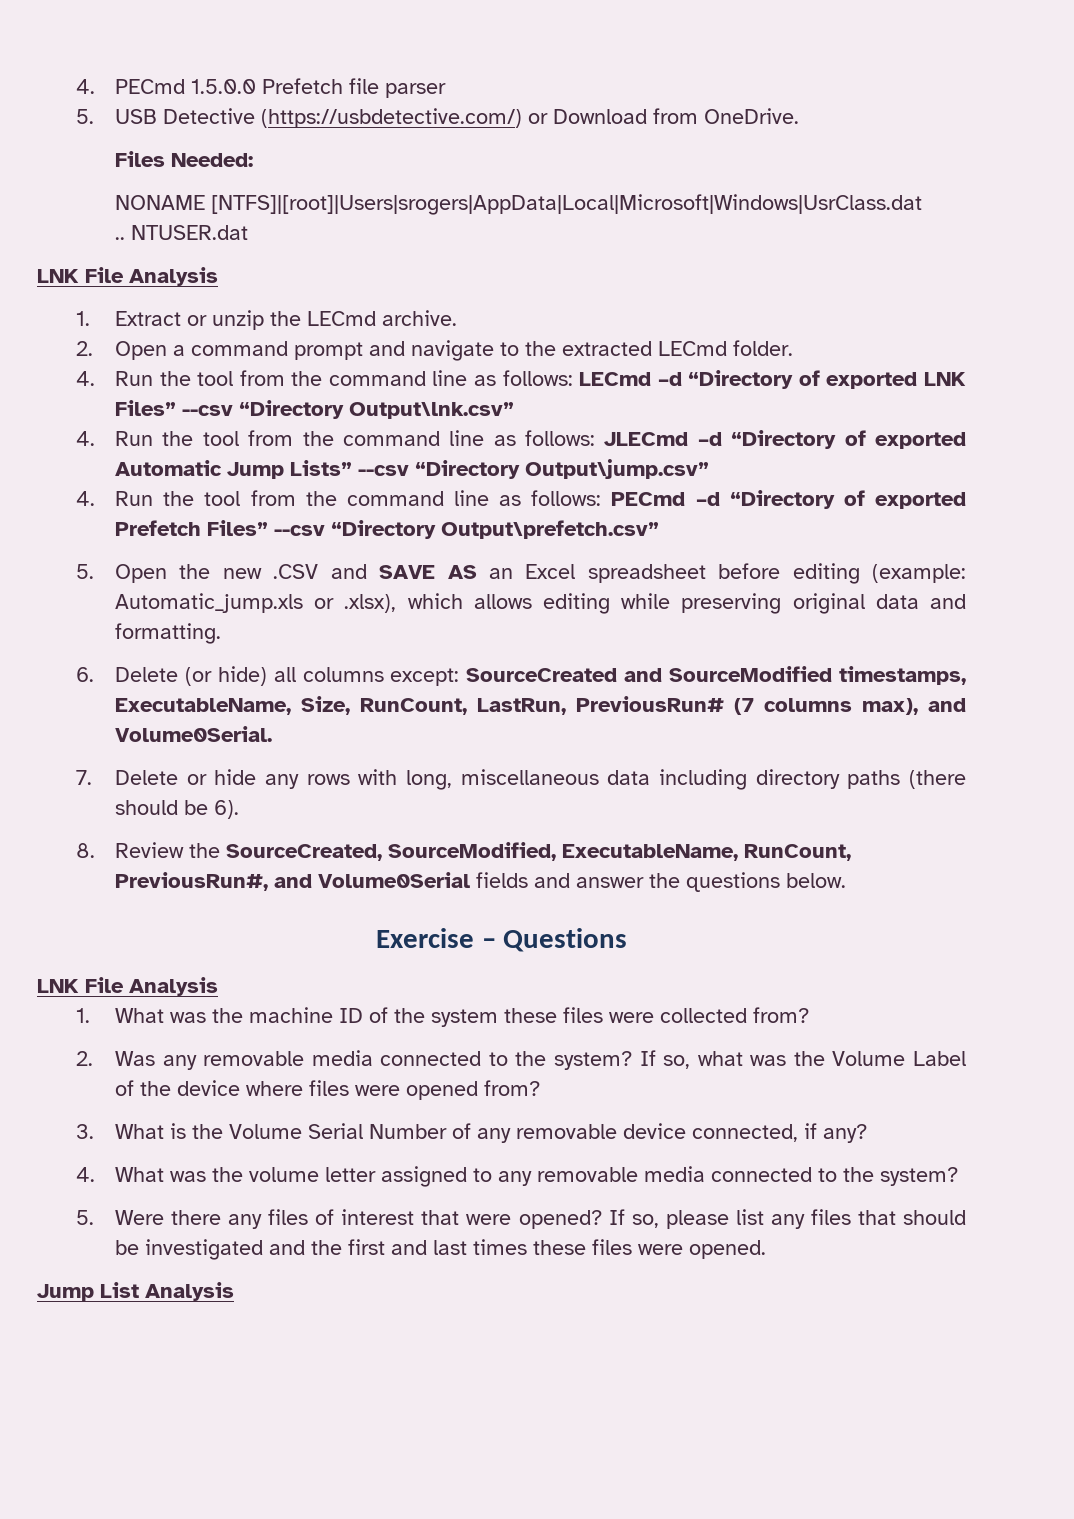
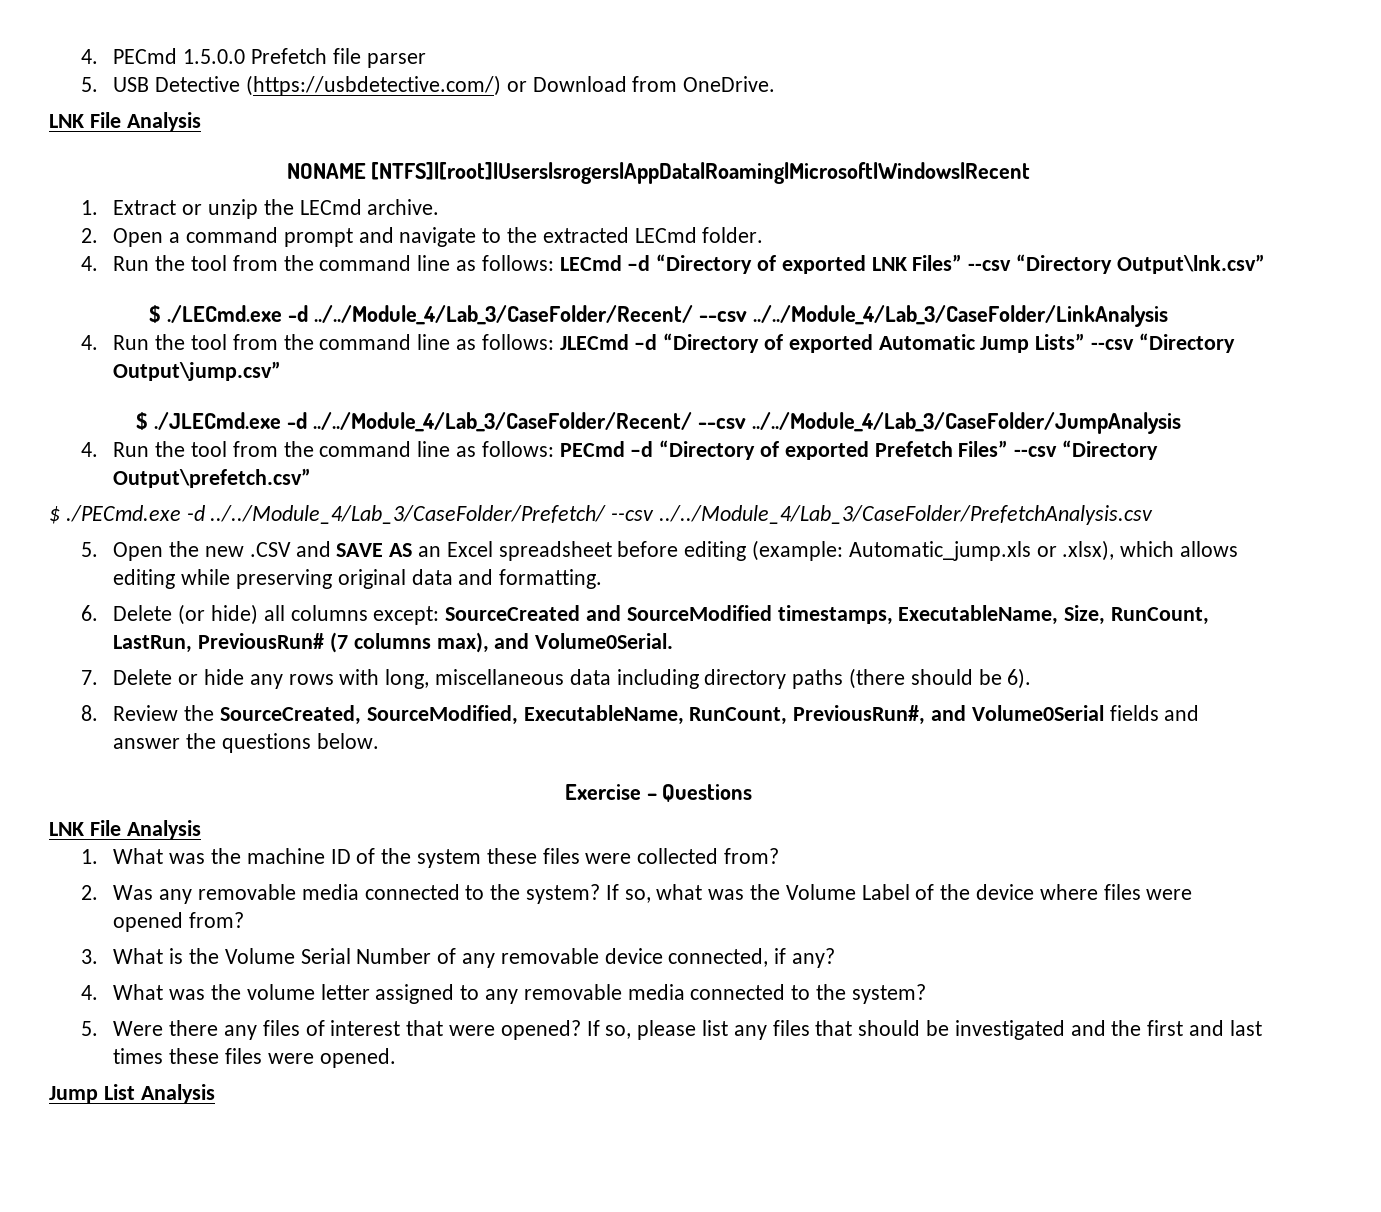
  5. USB Detective (https://usbdetective.com/) or Download from OneDrive.
- Files Needed:
- NONAME [NTFS]|[root]|Users|srogers|AppData|Local|Microsoft|Windows|UsrClass.dat
- .. NTUSER.dat
  LNK File Analysis
+ NONAME [NTFS]|[root]|Users|srogers|AppData|Roaming|Microsoft|Windows|Recent
+ $ ./LECmd.exe -d ../../Module_4/Lab_3/CaseFolder/Recent/ --csv ../../Module_4/Lab_3/CaseFolder/LinkAnalysis
+ $ ./JLECmd.exe -d ../../Module_4/Lab_3/CaseFolder/Recent/ --csv ../../Module_4/Lab_3/CaseFolder/JumpAnalysis
+ $ ./PECmd.exe -d ../../Module_4/Lab_3/CaseFolder/Prefetch/ --csv ../../Module_4/Lab_3/CaseFolder/PrefetchAnalysis.csv

